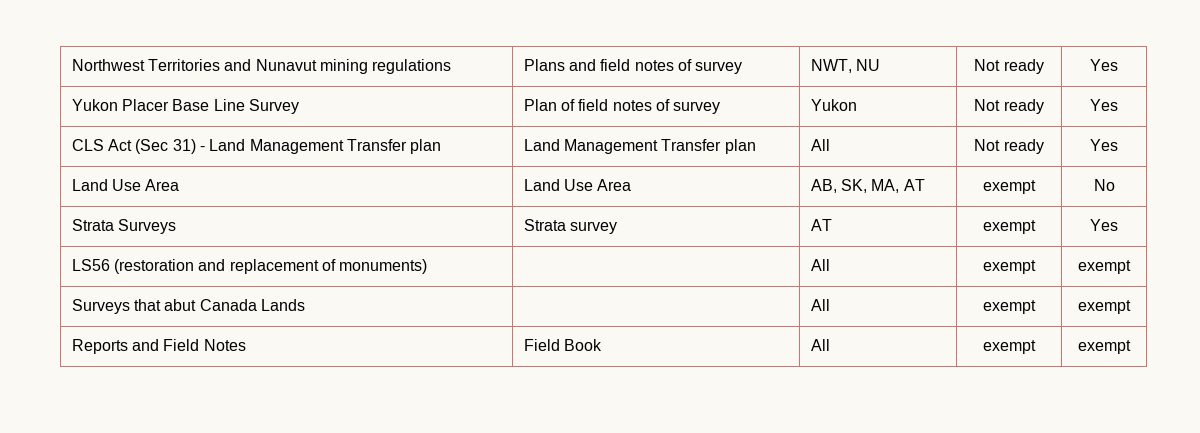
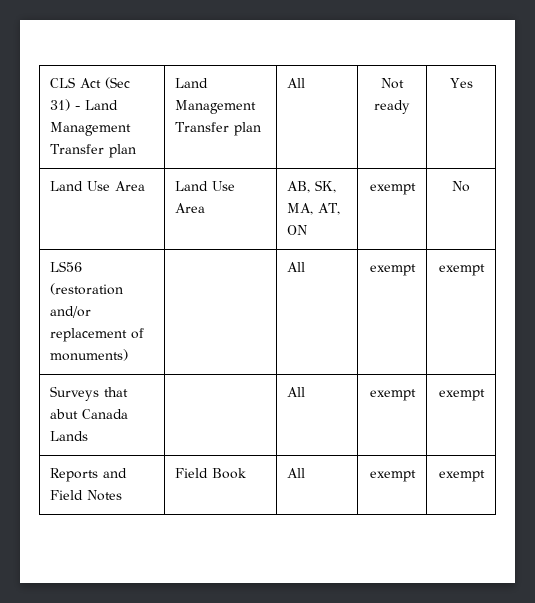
- Northwest Territories and Nunavut mining regulations | Plans and field notes of survey | NWT, NU | Not ready | Yes
- Yukon Placer Base Line Survey | Plan of field notes of survey | Yukon | Not ready | Yes
- Land Use Area | Land Use Area | AB, SK, MA, AT | exempt | No
+ Land Use Area | Land Use Area | AB, SK, MA, AT, ON | exempt | No
- Strata Surveys | Strata survey | AT | exempt | Yes
- LS56 (restoration and replacement of monuments) | | All | exempt | exempt
+ LS56 (restoration and/or replacement of monuments) | | All | exempt | exempt

